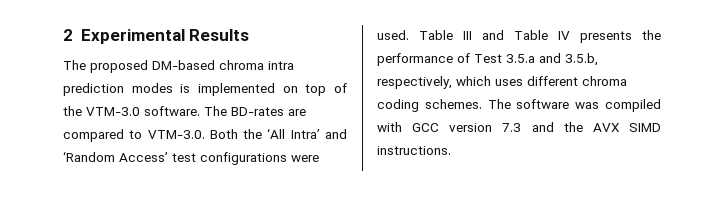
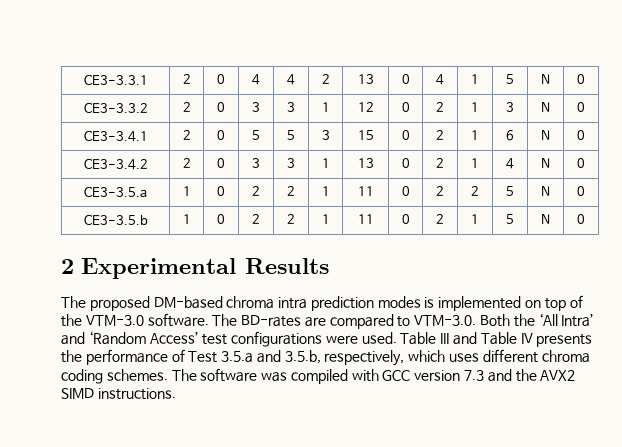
+ CE3-3.3.1 | 2 | 0 | 4 | 4 | 2 | 13 | 0 | 4 | 1 | 5 | N | 0
+ CE3-3.3.2 | 2 | 0 | 3 | 3 | 1 | 12 | 0 | 2 | 1 | 3 | N | 0
+ CE3-3.4.1 | 2 | 0 | 5 | 5 | 3 | 15 | 0 | 2 | 1 | 6 | N | 0
+ CE3-3.4.2 | 2 | 0 | 3 | 3 | 1 | 13 | 0 | 2 | 1 | 4 | N | 0
+ CE3-3.5.a | 1 | 0 | 2 | 2 | 1 | 11 | 0 | 2 | 2 | 5 | N | 0
+ CE3-3.5.b | 1 | 0 | 2 | 2 | 1 | 11 | 0 | 2 | 1 | 5 | N | 0
- The software was compiled with GCC version 7.3 and the AVX SIMD instructions.
+ The software was compiled with GCC version 7.3 and the AVX2 SIMD instructions.

